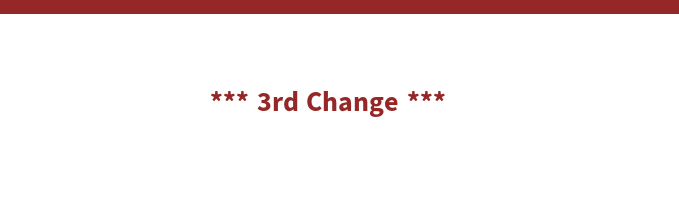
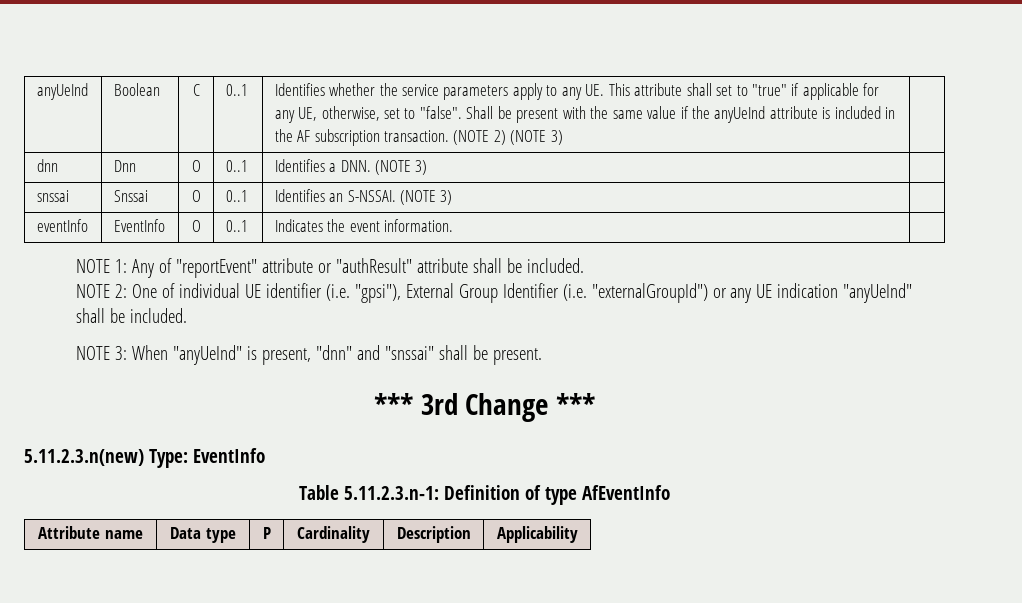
+ anyUeInd | Boolean | C | 0..1 | Identifies whether the service parameters apply to any UE. This attribute shall set to "true" if applicable for any UE, otherwise, set to "false". Shall be present with the same value if the anyUeInd attribute is included in the AF subscription transaction. (NOTE 2) (NOTE 3) |
+ dnn | Dnn | O | 0..1 | Identifies a DNN. (NOTE 3) |
+ snssai | Snssai | O | 0..1 | Identifies an S-NSSAI. (NOTE 3) |
+ eventInfo | EventInfo | O | 0..1 | Indicates the event information. |
+ NOTE 1: Any of "reportEvent" attribute or "authResult" attribute shall be included.
+ NOTE 2: One of individual UE identifier (i.e. "gpsi"), External Group Identifier (i.e. "externalGroupId") or any UE indication "anyUeInd" shall be included.
+ NOTE 3: When "anyUeInd" is present, "dnn" and "snssai" shall be present.
  *** 3rd Change ***
+ 5.11.2.3.n(new) Type: EventInfo
+ Table 5.11.2.3.n-1: Definition of type AfEventInfo
+ Attribute name | Data type | P | Cardinality | Description | Applicability

